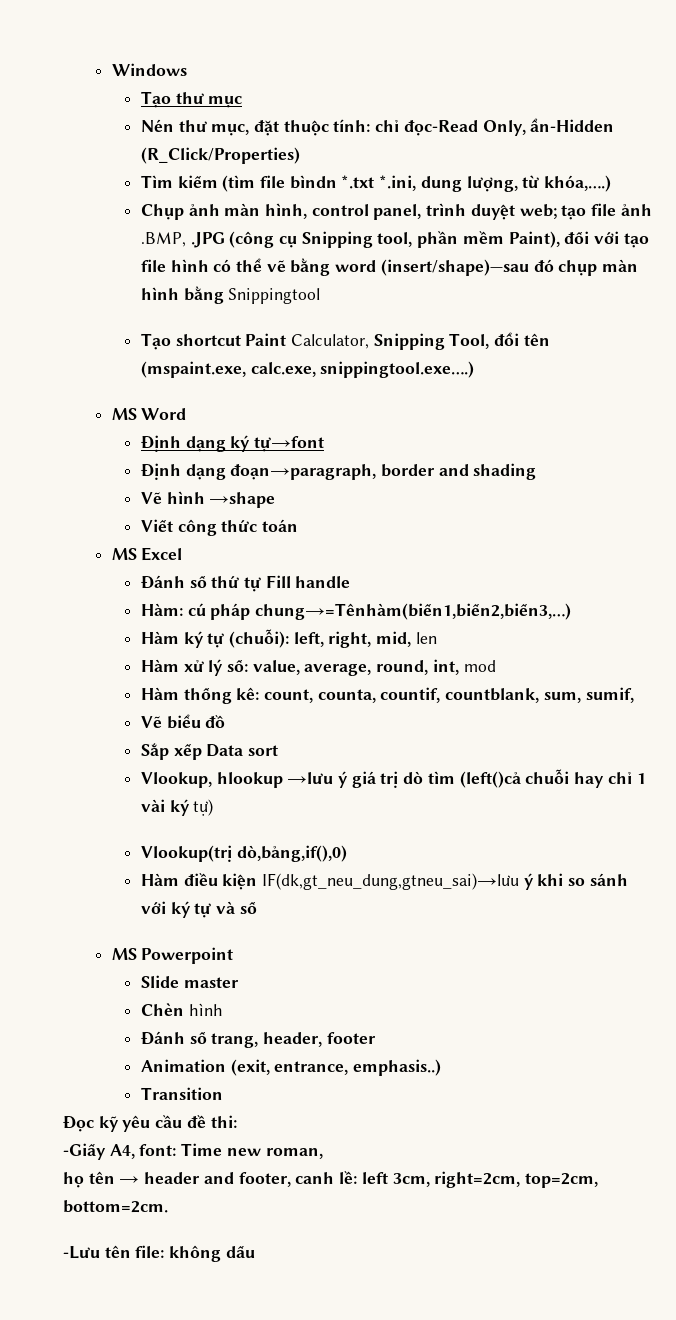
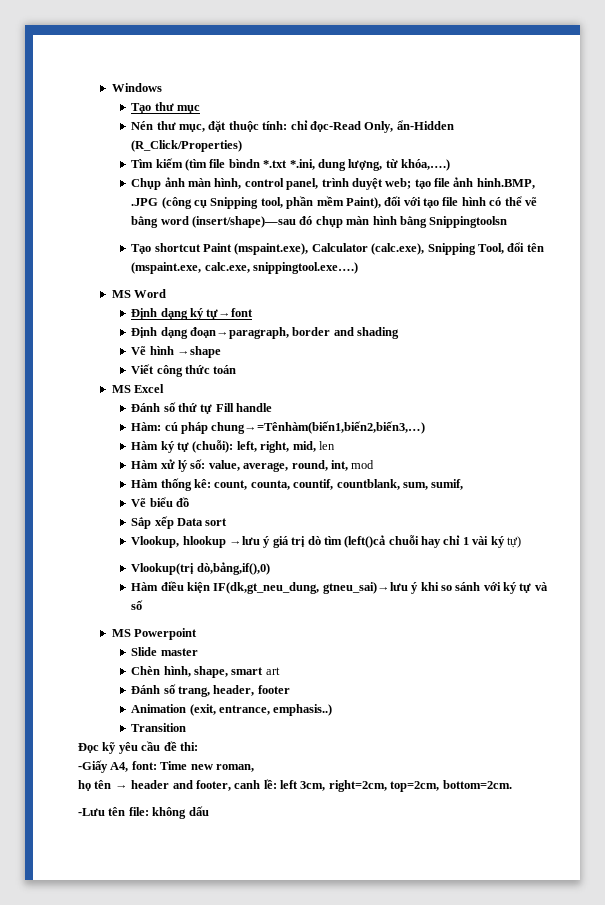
- Chụp ảnh màn hình, control panel, trình duyệt web; tạo file ảnh .BMP, .JPG (công cụ Snipping tool, phần mềm Paint), đối với tạo file hình có thể vẽ bằng word (insert/shape)—sau đó chụp màn hình bằng Snippingtool
+ Chụp ảnh màn hình, control panel, trình duyệt web; tạo file ảnh hinh.BMP, .JPG (công cụ Snipping tool, phần mềm Paint), đối với tạo file hình có thể vẽ bằng word (insert/shape)—sau đó chụp màn hình bằng Snippingtoolsn
- Tạo shortcut Paint Calculator, Snipping Tool, đổi tên (mspaint.exe, calc.exe, snippingtool.exe….)
+ Tạo shortcut Paint (mspaint.exe), Calculator (calc.exe), Snipping Tool, đổi tên (mspaint.exe, calc.exe, snippingtool.exe….)
- Hàm điều kiện IF(dk,gt_neu_dung,gtneu_sai)→lưu ý khi so sánh với ký tự và số
+ Hàm điều kiện IF(dk,gt_neu_dung, gtneu_sai)→lưu ý khi so sánh với ký tự và số
- Chèn hình
+ Chèn hình, shape, smart art

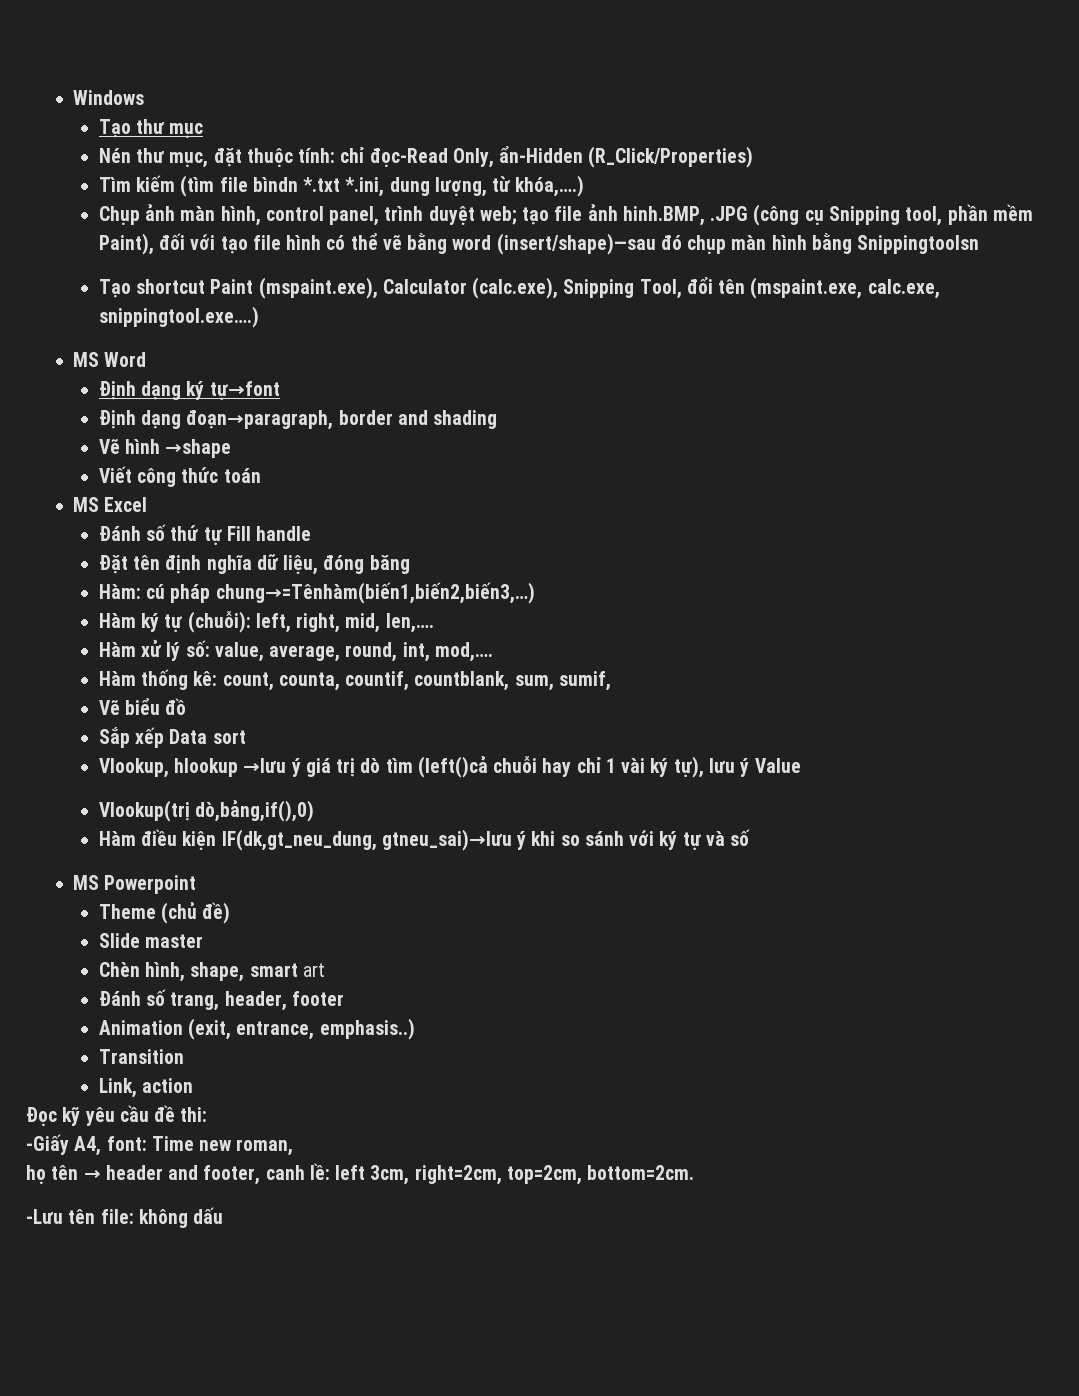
+ Đặt tên định nghĩa dữ liệu, đóng băng
- Hàm ký tự (chuỗi): left, right, mid, len
+ Hàm ký tự (chuỗi): left, right, mid, len,….
- Hàm xử lý số: value, average, round, int, mod
+ Hàm xử lý số: value, average, round, int, mod,….
- Vlookup, hlookup →lưu ý giá trị dò tìm (left()cả chuỗi hay chỉ 1 vài ký tự)
+ Vlookup, hlookup →lưu ý giá trị dò tìm (left()cả chuỗi hay chỉ 1 vài ký tự), lưu ý Value
+ Theme (chủ đề)
+ Link, action

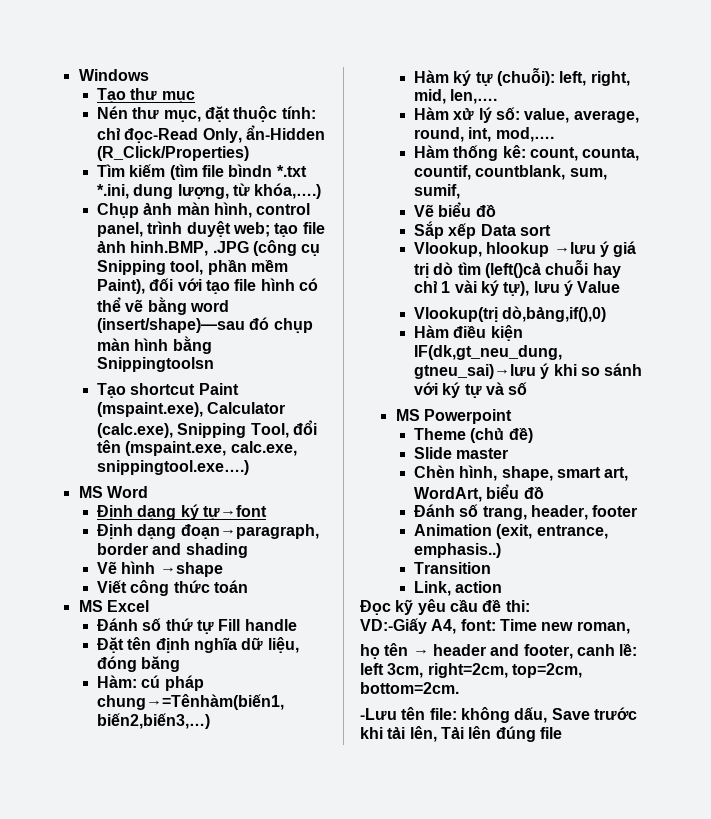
- Chèn hình, shape, smart art
+ Chèn hình, shape, smart art, WordArt, biểu đồ
- -Giấy A4, font: Time new roman,
+ VD:-Giấy A4, font: Time new roman,
- -Lưu tên file: không dấu
+ -Lưu tên file: không dấu, Save trước khi tải lên, Tải lên đúng file

